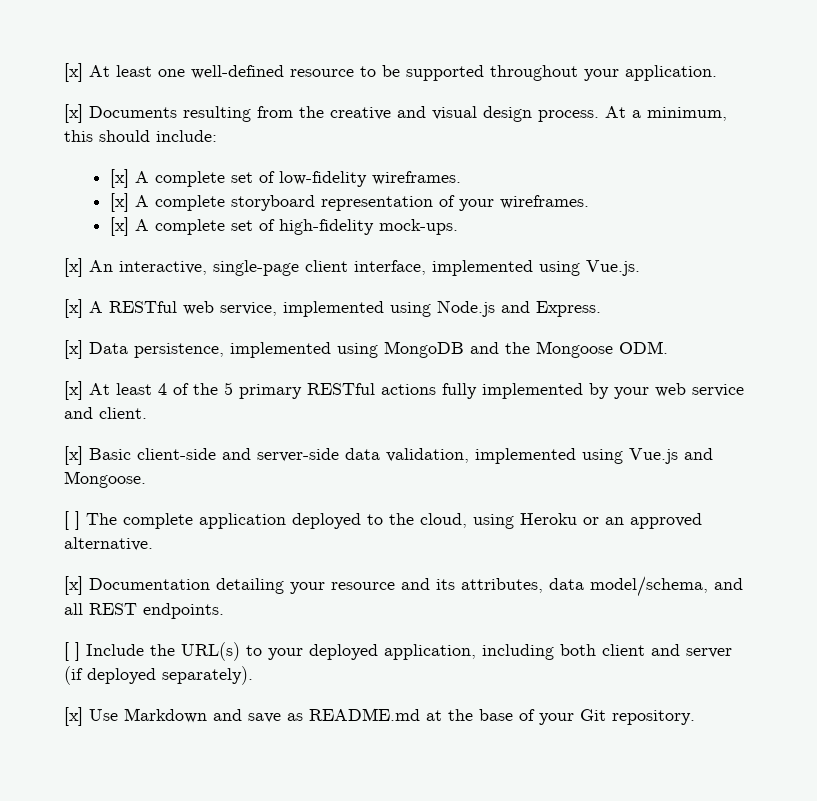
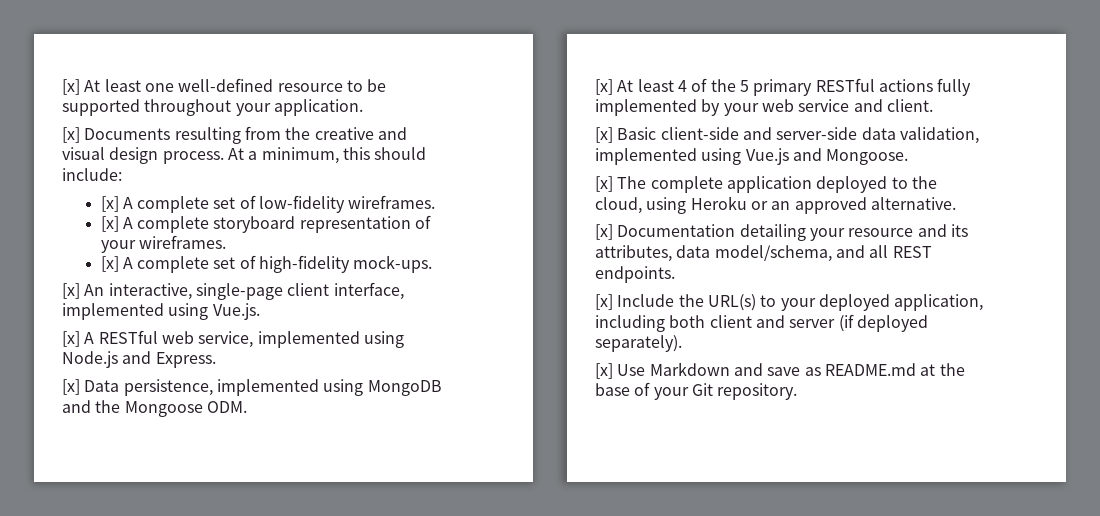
- [ ] The complete application deployed to the cloud, using Heroku or an approved alternative.
+ [x] The complete application deployed to the cloud, using Heroku or an approved alternative.
- [ ] Include the URL(s) to your deployed application, including both client and server (if deployed separately).
+ [x] Include the URL(s) to your deployed application, including both client and server (if deployed separately).

